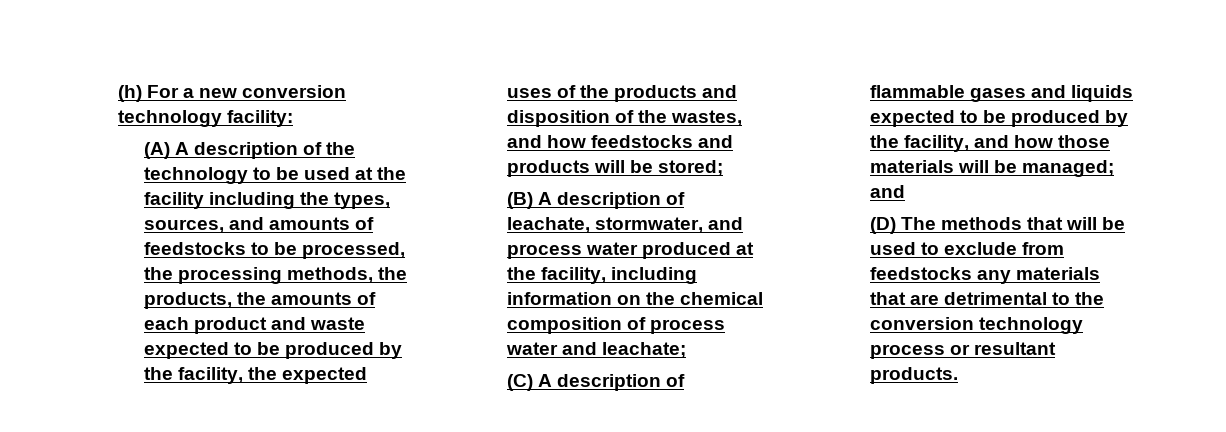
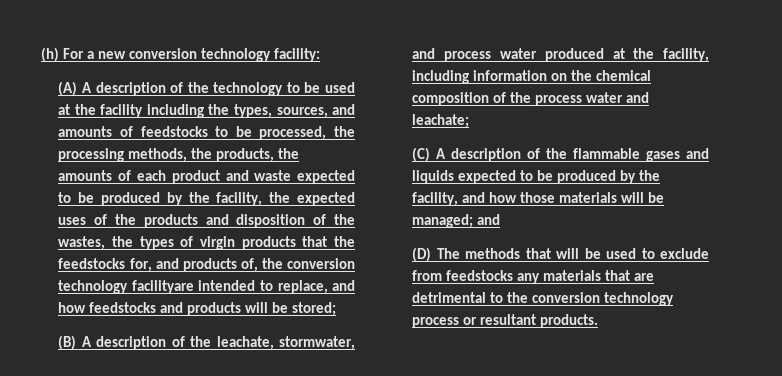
- (A) A description of the technology to be used at the facility including the types, sources, and amounts of feedstocks to be processed, the processing methods, the products, the amounts of each product and waste expected to be produced by the facility, the expected uses of the products and disposition of the wastes, and how feedstocks and products will be stored;
+ (A) A description of the technology to be used at the facility including the types, sources, and amounts of feedstocks to be processed, the processing methods, the products, the amounts of each product and waste expected to be produced by the facility, the expected uses of the products and disposition of the wastes, the types of virgin products that the feedstocks for, and products of, the conversion technology facilityare intended to replace, and how feedstocks and products will be stored;
- (B) A description of leachate, stormwater, and process water produced at the facility, including information on the chemical composition of process water and leachate;
+ (B) A description of the leachate, stormwater, and process water produced at the facility, including information on the chemical composition of the process water and leachate;
- (C) A description of flammable gases and liquids expected to be produced by the facility, and how those materials will be managed; and
+ (C) A description of the flammable gases and liquids expected to be produced by the facility, and how those materials will be managed; and

